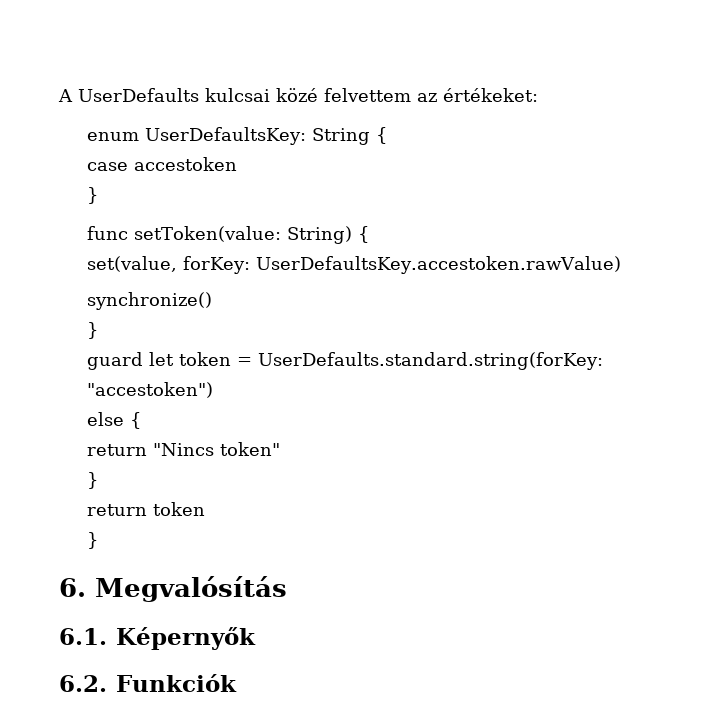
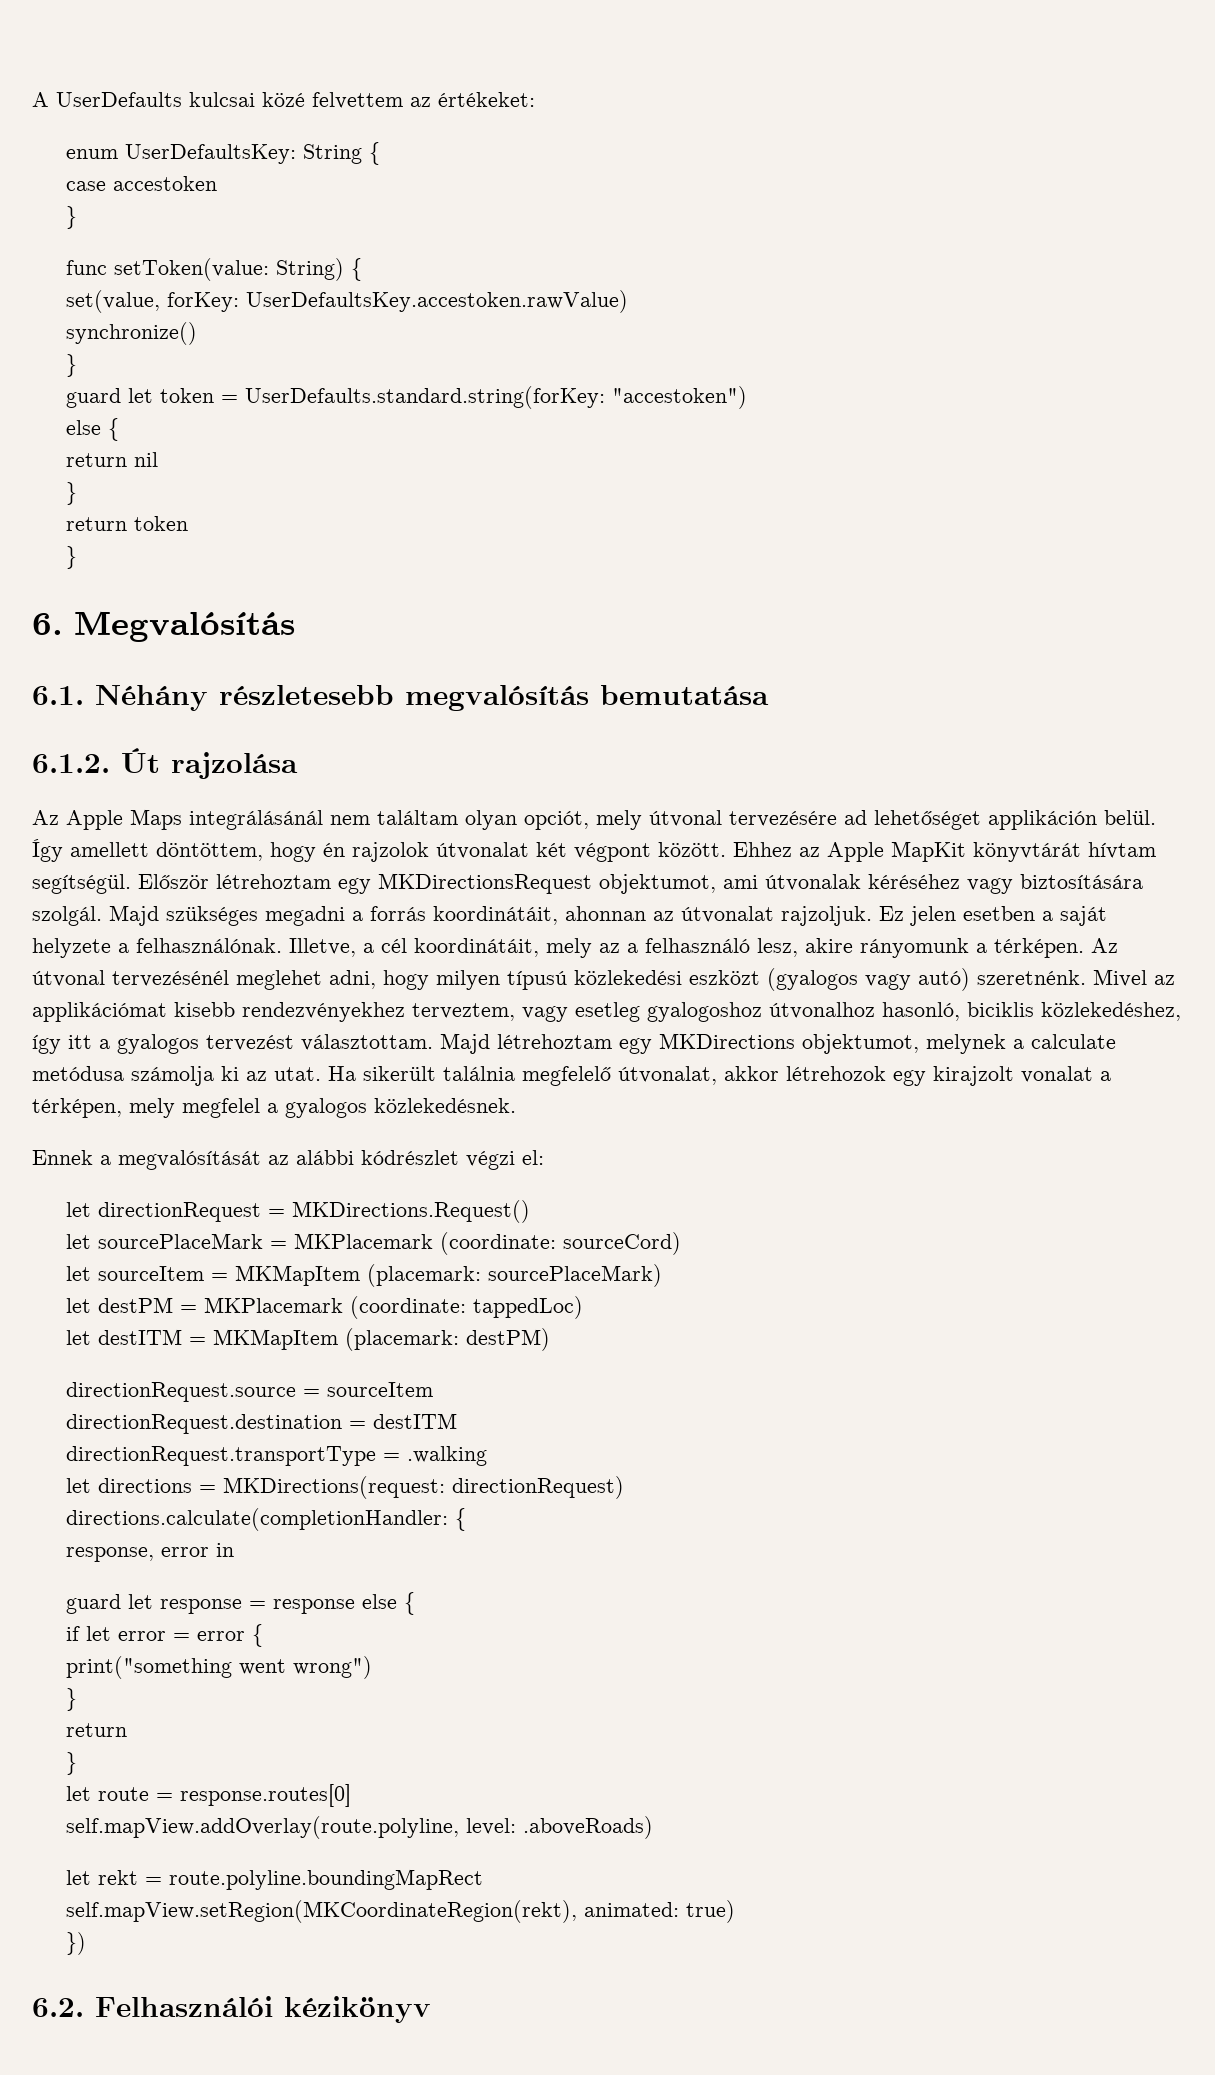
- return "Nincs token"
+ return nil
- 6.1. Képernyők
+ 6.1. Néhány részletesebb megvalósítás bemutatása
+ 6.1.2. Út rajzolása
+ Az Apple Maps integrálásánál nem találtam olyan opciót, mely útvonal tervezésére ad lehetőséget applikáción belül. Így amellett döntöttem, hogy én rajzolok útvonalat két végpont között. Ehhez az Apple MapKit könyvtárát hívtam segítségül. Először létrehoztam egy MKDirectionsRequest objektumot, ami útvonalak kéréséhez vagy biztosítására szolgál. Majd szükséges megadni a forrás koordinátáit, ahonnan az útvonalat rajzoljuk. Ez jelen esetben a saját helyzete a felhasználónak. Illetve, a cél koordinátáit, mely az a felhasználó lesz, akire rányomunk a térképen. Az útvonal tervezésénél meglehet adni, hogy milyen típusú közlekedési eszközt (gyalogos vagy autó) szeretnénk. Mivel az applikációmat kisebb rendezvényekhez terveztem, vagy esetleg gyalogoshoz útvonalhoz hasonló, biciklis közlekedéshez, így itt a gyalogos tervezést választottam. Majd létrehoztam egy MKDirections objektumot, melynek a calculate metódusa számolja ki az utat. Ha sikerült találnia megfelelő útvonalat, akkor létrehozok egy kirajzolt vonalat a térképen, mely megfelel a gyalogos közlekedésnek.
+ Ennek a megvalósítását az alábbi kódrészlet végzi el:
+ let directionRequest = MKDirections.Request()
+ let sourcePlaceMark = MKPlacemark (coordinate: sourceCord)
+ let sourceItem = MKMapItem (placemark: sourcePlaceMark)
+ let destPM = MKPlacemark (coordinate: tappedLoc)
+ let destITM = MKMapItem (placemark: destPM)
+ directionRequest.source = sourceItem
+ directionRequest.destination = destITM
+ directionRequest.transportType = .walking
+ let directions = MKDirections(request: directionRequest)
+ directions.calculate(completionHandler: {
+ response, error in
+ guard let response = response else {
+ if let error = error {
+ print("something went wrong")
+ }
+ return
+ }
+ let route = response.routes[0]
+ self.mapView.addOverlay(route.polyline, level: .aboveRoads)
+ let rekt = route.polyline.boundingMapRect
+ self.mapView.setRegion(MKCoordinateRegion(rekt), animated: true)
+ })
- 6.2. Funkciók
+ 6.2. Felhasználói kézikönyv

